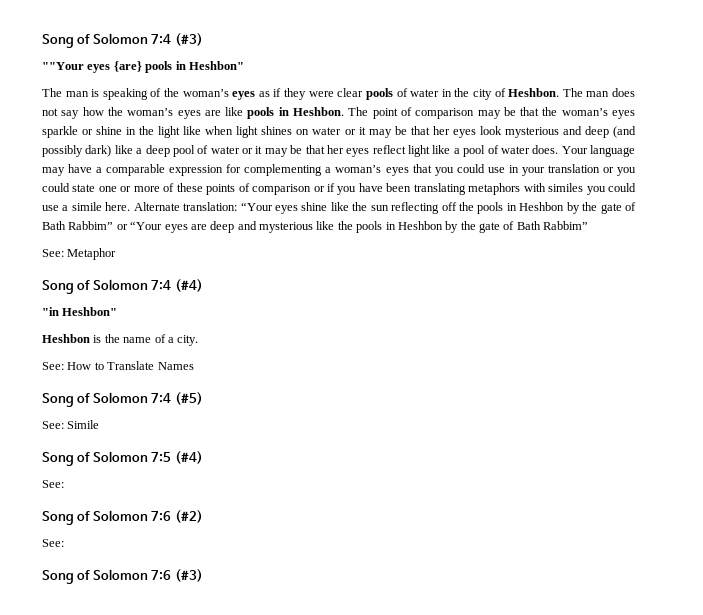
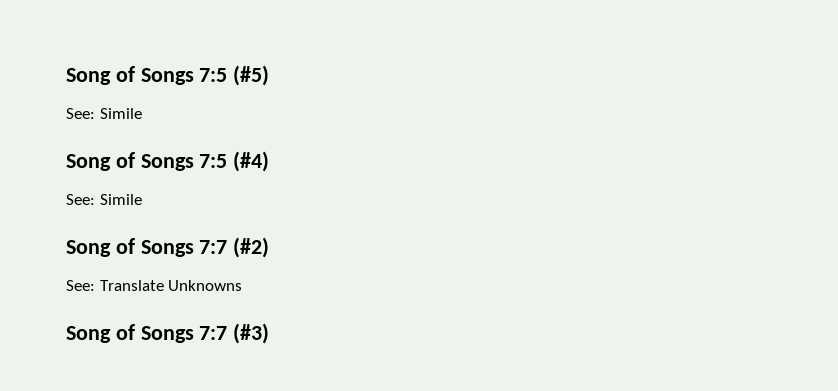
- Song of Solomon 7:4 (#3)
- ""Your eyes {are} pools in Heshbon"
- The man is speaking of the woman’s eyes as if they were clear pools of water in the city of Heshbon. The man does not say how the woman’s eyes are like pools in Heshbon. The point of comparison may be that the woman’s eyes sparkle or shine in the light like when light shines on water or it may be that her eyes look mysterious and deep (and possibly dark) like a deep pool of water or it may be that her eyes reflect light like a pool of water does. Your language may have a comparable expression for complementing a woman’s eyes that you could use in your translation or you could state one or more of these points of comparison or if you have been translating metaphors with similes you could use a simile here. Alternate translation: “Your eyes shine like the sun reflecting off the pools in Heshbon by the gate of Bath Rabbim” or “Your eyes are deep and mysterious like the pools in Heshbon by the gate of Bath Rabbim”
- See: Metaphor
- Song of Solomon 7:4 (#4)
- "in Heshbon"
- Heshbon is the name of a city.
- See: How to Translate Names
- Song of Solomon 7:4 (#5)
+ Song of Songs 7:5 (#5)
- Song of Solomon 7:5 (#4)
- See:
- Song of Solomon 7:6 (#2)
- See:
- Song of Solomon 7:6 (#3)
+ Song of Songs 7:5 (#4)
+ See: Simile
+ Song of Songs 7:7 (#2)
+ See: Translate Unknowns
+ Song of Songs 7:7 (#3)

